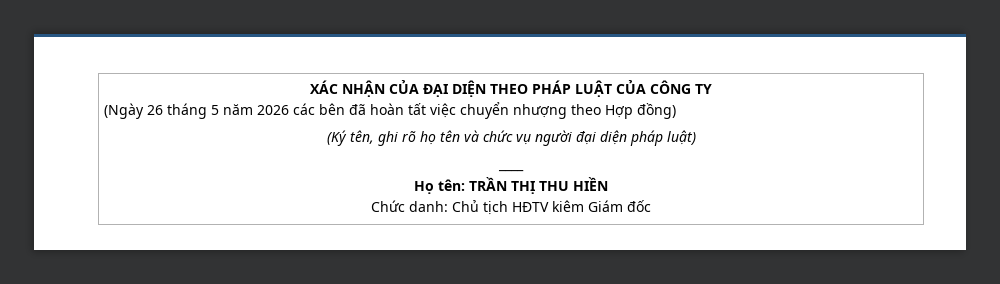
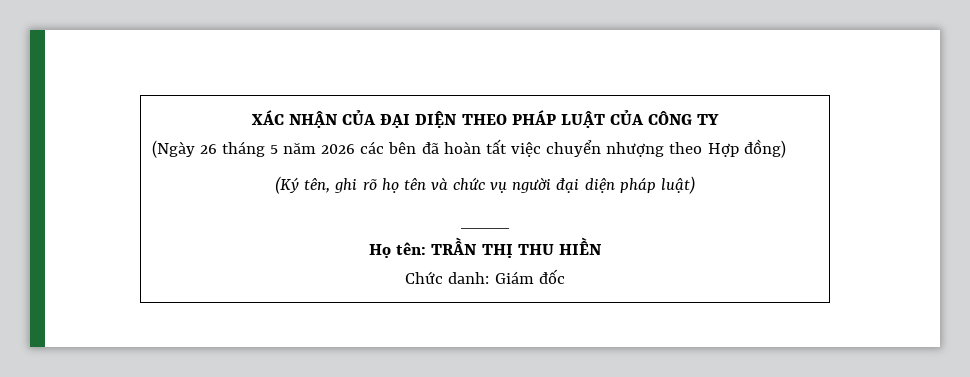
- Chức danh: Chủ tịch HĐTV kiêm Giám đốc
+ Chức danh: Giám đốc

